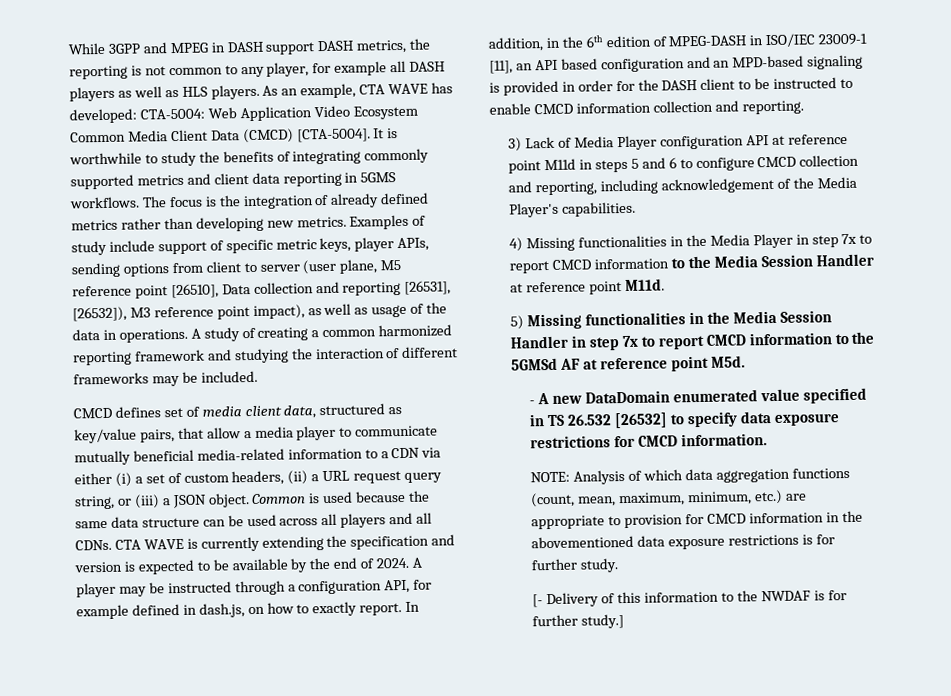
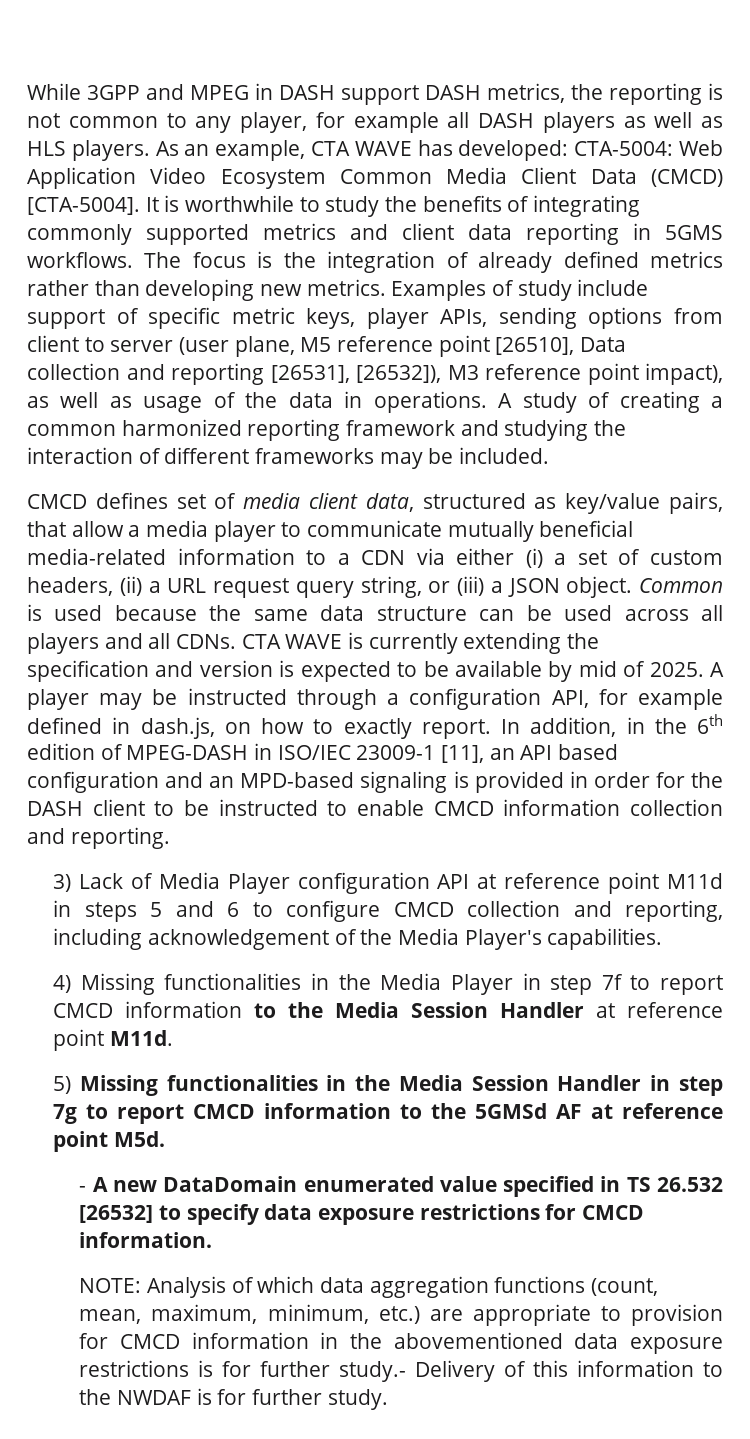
- CTA WAVE is currently extending the specification and version is expected to be available by the end of 2024.
+ CTA WAVE is currently extending the specification and version is expected to be available by mid of 2025.
- 4) Missing functionalities in the Media Player in step 7x to report CMCD information to the Media Session Handler at reference point M11d.
+ 4) Missing functionalities in the Media Player in step 7f to report CMCD information to the Media Session Handler at reference point M11d.
- 5) Missing functionalities in the Media Session Handler in step 7x to report CMCD information to the 5GMSd AF at reference point M5d.
+ 5) Missing functionalities in the Media Session Handler in step 7g to report CMCD information to the 5GMSd AF at reference point M5d.
- NOTE: Analysis of which data aggregation functions (count, mean, maximum, minimum, etc.) are appropriate to provision for CMCD information in the abovementioned data exposure restrictions is for further study.
- [- Delivery of this information to the NWDAF is for further study.]
+ NOTE: Analysis of which data aggregation functions (count, mean, maximum, minimum, etc.) are appropriate to provision for CMCD information in the abovementioned data exposure restrictions is for further study.- Delivery of this information to the NWDAF is for further study.

